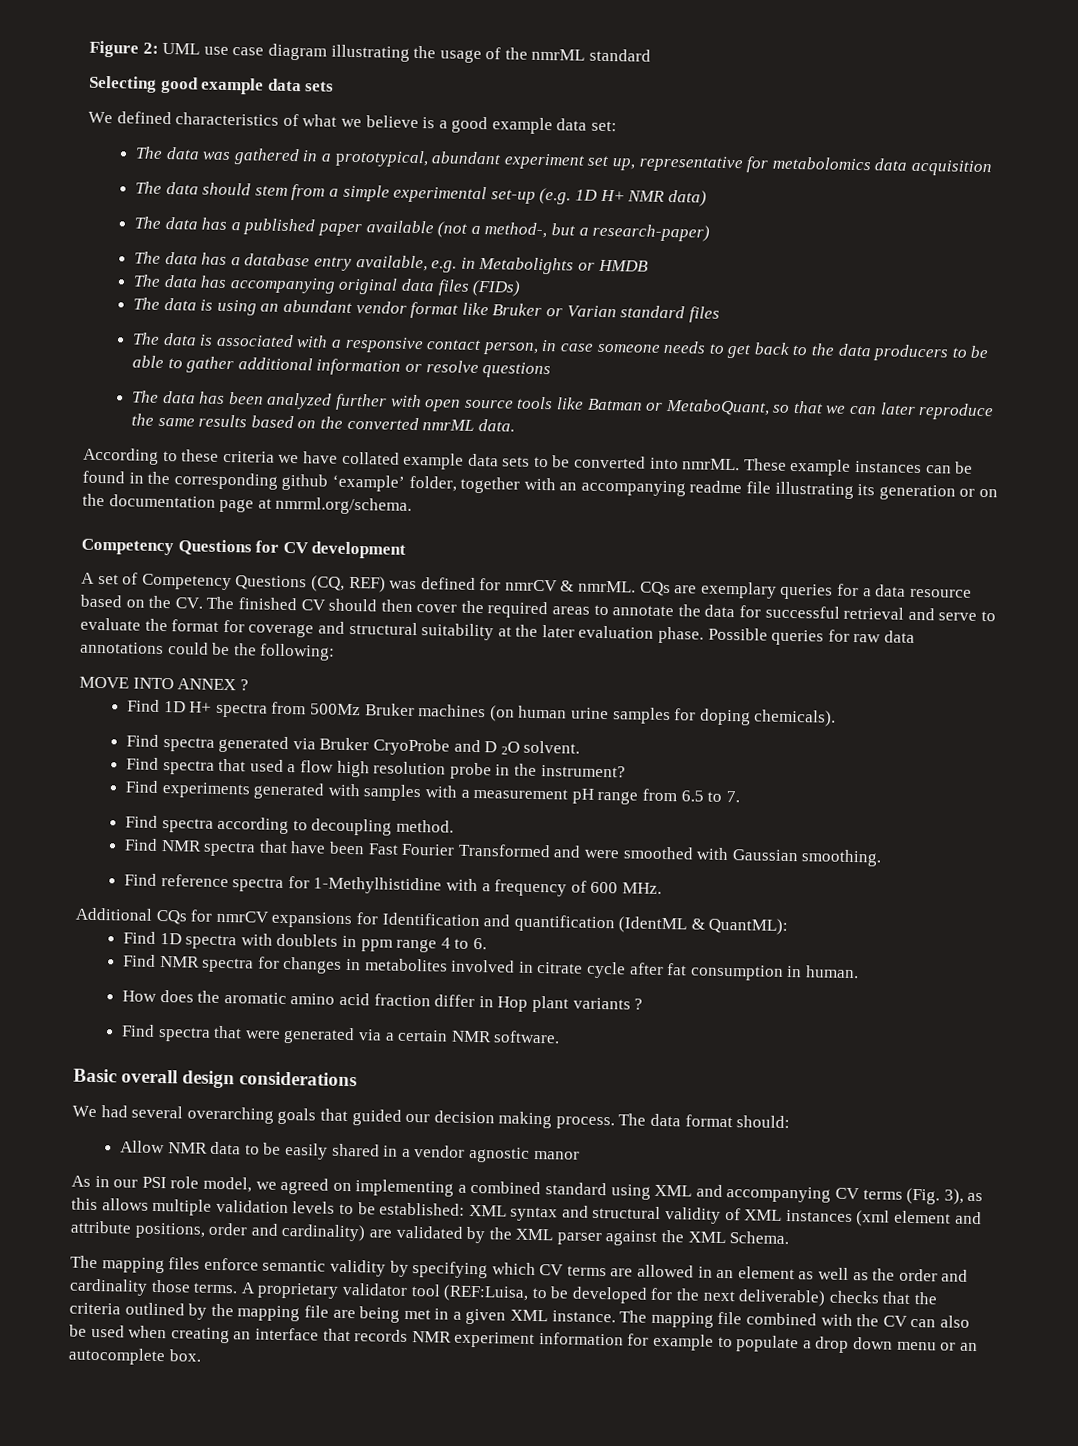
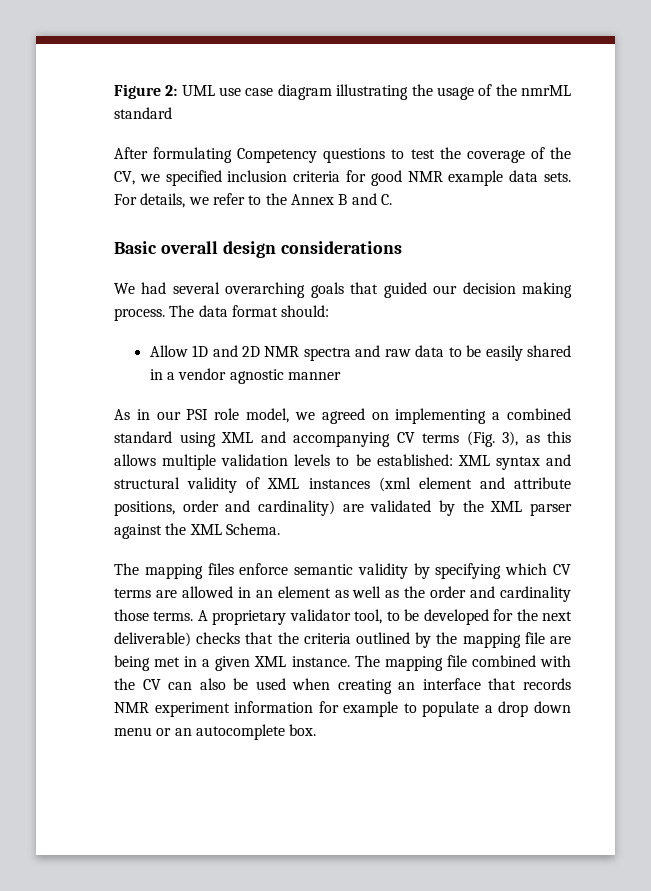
- Selecting good example data sets
- We defined characteristics of what we believe is a good example data set:
- The data was gathered in a prototypical, abundant experiment set up, representative for metabolomics data acquisition
- The data should stem from a simple experimental set-up (e.g. 1D H+ NMR data)
- The data has a published paper available (not a method-, but a research-paper)
- The data has a database entry available, e.g. in Metabolights or HMDB
- The data has accompanying original data files (FIDs)
- The data is using an abundant vendor format like Bruker or Varian standard files
- The data is associated with a responsive contact person, in case someone needs to get back to the data producers to be able to gather additional information or resolve questions
- The data has been analyzed further with open source tools like Batman or MetaboQuant, so that we can later reproduce the same results based on the converted nmrML data.
- According to these criteria we have collated example data sets to be converted into nmrML. These example instances can be found in the corresponding github ‘example’ folder, together with an accompanying readme file illustrating its generation or on the documentation page at nmrml.org/schema.
- Competency Questions for CV development
- A set of Competency Questions (CQ, REF) was defined for nmrCV & nmrML. CQs are exemplary queries for a data resource based on the CV. The finished CV should then cover the required areas to annotate the data for successful retrieval and serve to evaluate the format for coverage and structural suitability at the later evaluation phase. Possible queries for raw data annotations could be the following:
- MOVE INTO ANNEX ?
- Find 1D H+ spectra from 500Mz Bruker machines (on human urine samples for doping chemicals).
- Find spectra generated via Bruker CryoProbe and D 2O solvent.
- Find spectra that used a flow high resolution probe in the instrument?
- Find experiments generated with samples with a measurement pH range from 6.5 to 7.
- Find spectra according to decoupling method.
- Find NMR spectra that have been Fast Fourier Transformed and were smoothed with Gaussian smoothing.
- Find reference spectra for 1-Methylhistidine with a frequency of 600 MHz.
- Additional CQs for nmrCV expansions for Identification and quantification (IdentML & QuantML):
- Find 1D spectra with doublets in ppm range 4 to 6.
- Find NMR spectra for changes in metabolites involved in citrate cycle after fat consumption in human.
- How does the aromatic amino acid fraction differ in Hop plant variants ?
- Find spectra that were generated via a certain NMR software.
+ After formulating Competency questions to test the coverage of the CV, we specified inclusion criteria for good NMR example data sets. For details, we refer to the Annex B and C.
- Allow NMR data to be easily shared in a vendor agnostic manor
+ Allow 1D and 2D NMR spectra and raw data to be easily shared in a vendor agnostic manner
- A proprietary validator tool (REF:Luisa, to be developed for the next deliverable) checks that the criteria outlined by the mapping file are being met in a given XML instance.
+ A proprietary validator tool, to be developed for the next deliverable) checks that the criteria outlined by the mapping file are being met in a given XML instance.

